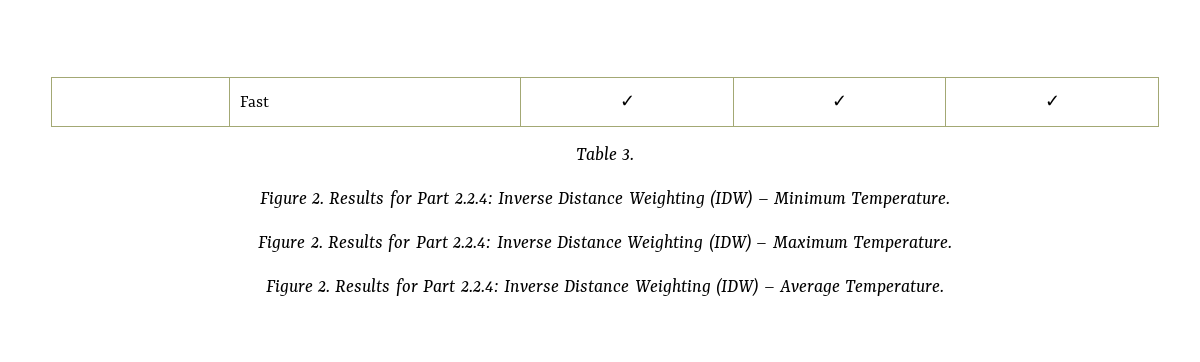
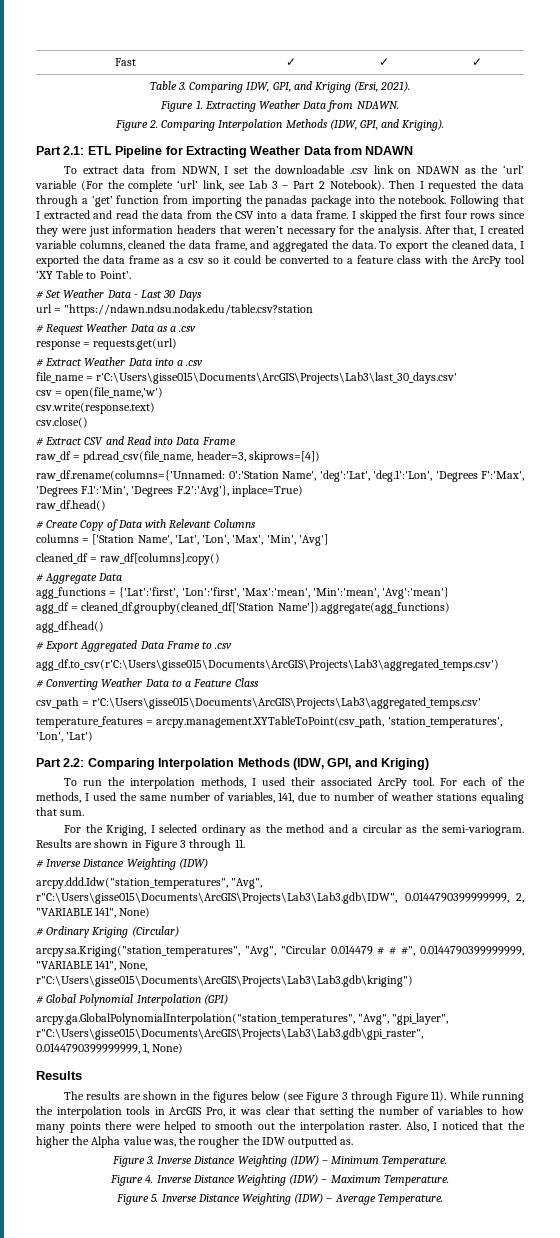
- Table 3.
- Figure 2. Results for Part 2.2.4: Inverse Distance Weighting (IDW) – Minimum Temperature.
+ Table 3. Comparing IDW, GPI, and Kriging (Ersi, 2021).
+ Figure 1. Extracting Weather Data from NDAWN.
+ Figure 2. Comparing Interpolation Methods (IDW, GPI, and Kriging).
+ Part 2.1: ETL Pipeline for Extracting Weather Data from NDAWN
+ To extract data from NDWN, I set the downloadable .csv link on NDAWN as the ‘url’ variable (For the complete ‘url’ link, see Lab 3 – Part 2 Notebook). Then I requested the data through a ‘get’ function from importing the panadas package into the notebook. Following that I extracted and read the data from the CSV into a data frame. I skipped the first four rows since they were just information headers that weren’t necessary for the analysis. After that, I created variable columns, cleaned the data frame, and aggregated the data. To export the cleaned data, I exported the data frame as a csv so it could be converted to a feature class with the ArcPy tool ‘XY Table to Point’.
+ # Set Weather Data - Last 30 Days
+ url = "https://ndawn.ndsu.nodak.edu/table.csv?station
+ # Request Weather Data as a .csv
+ response = requests.get(url)
+ # Extract Weather Data into a .csv
+ file_name = r'C:\Users\gisse015\Documents\ArcGIS\Projects\Lab3\last_30_days.csv'
+ csv = open(file_name,'w')
+ csv.write(response.text)
+ csv.close()
+ # Extract CSV and Read into Data Frame
+ raw_df = pd.read_csv(file_name, header=3, skiprows=[4])
+ raw_df.rename(columns={'Unnamed: 0':'Station Name', 'deg':'Lat', 'deg.1':'Lon', 'Degrees F':'Max', 'Degrees F.1':'Min', 'Degrees F.2':'Avg'}, inplace=True)
+ raw_df.head()
+ # Create Copy of Data with Relevant Columns
+ columns = ['Station Name', 'Lat', 'Lon', 'Max', 'Min', 'Avg']
+ cleaned_df = raw_df[columns].copy()
+ # Aggregate Data
+ agg_functions = {'Lat':'first', 'Lon':'first', 'Max':'mean', 'Min':'mean', 'Avg':'mean'}
+ agg_df = cleaned_df.groupby(cleaned_df['Station Name']).aggregate(agg_functions)
+ agg_df.head()
+ # Export Aggregated Data Frame to .csv
+ agg_df.to_csv(r'C:\Users\gisse015\Documents\ArcGIS\Projects\Lab3\aggregated_temps.csv')
+ # Converting Weather Data to a Feature Class
+ csv_path = r'C:\Users\gisse015\Documents\ArcGIS\Projects\Lab3\aggregated_temps.csv'
+ temperature_features = arcpy.management.XYTableToPoint(csv_path, 'station_temperatures', 'Lon', 'Lat')
+ Part 2.2: Comparing Interpolation Methods (IDW, GPI, and Kriging)
+ To run the interpolation methods, I used their associated ArcPy tool. For each of the methods, I used the same number of variables, 141, due to number of weather stations equaling that sum.
+ For the Kriging, I selected ordinary as the method and a circular as the semi-variogram. Results are shown in Figure 3 through 11.
+ # Inverse Distance Weighting (IDW)
+ arcpy.ddd.Idw("station_temperatures", "Avg", r"C:\Users\gisse015\Documents\ArcGIS\Projects\Lab3\Lab3.gdb\IDW", 0.0144790399999999, 2, "VARIABLE 141", None)
+ # Ordinary Kriging (Circular)
+ arcpy.sa.Kriging("station_temperatures", "Avg", "Circular 0.014479 # # #", 0.0144790399999999, "VARIABLE 141", None, r"C:\Users\gisse015\Documents\ArcGIS\Projects\Lab3\Lab3.gdb\kriging")
+ # Global Polynomial Interpolation (GPI)
+ arcpy.ga.GlobalPolynomialInterpolation("station_temperatures", "Avg", "gpi_layer", r"C:\Users\gisse015\Documents\ArcGIS\Projects\Lab3\Lab3.gdb\gpi_raster", 0.0144790399999999, 1, None)
+ Results
+ The results are shown in the figures below (see Figure 3 through Figure 11). While running the interpolation tools in ArcGIS Pro, it was clear that setting the number of variables to how many points there were helped to smooth out the interpolation raster. Also, I noticed that the higher the Alpha value was, the rougher the IDW outputted as.
+ Figure 3. Inverse Distance Weighting (IDW) – Minimum Temperature.
- Figure 2. Results for Part 2.2.4: Inverse Distance Weighting (IDW) – Maximum Temperature.
+ Figure 4. Inverse Distance Weighting (IDW) – Maximum Temperature.
- Figure 2. Results for Part 2.2.4: Inverse Distance Weighting (IDW) – Average Temperature.
+ Figure 5. Inverse Distance Weighting (IDW) – Average Temperature.

